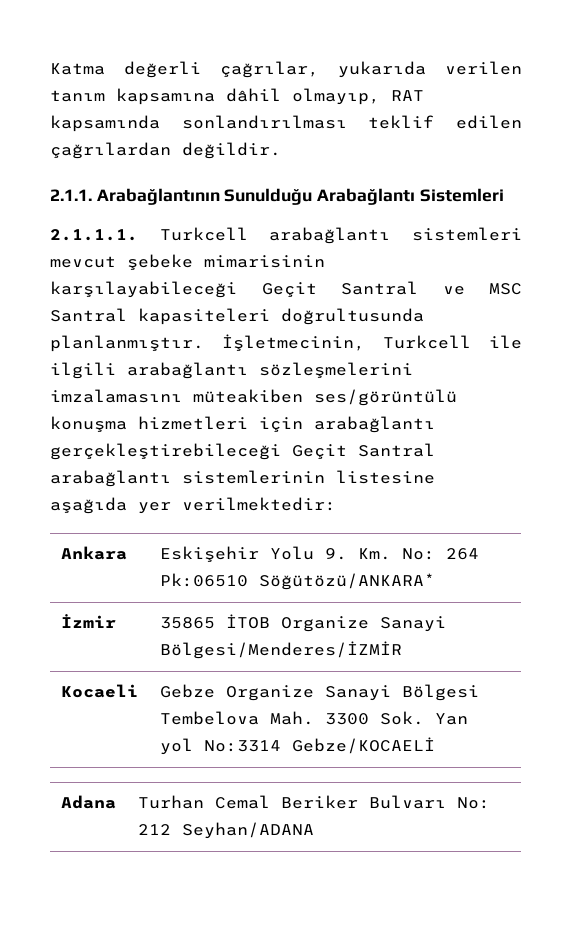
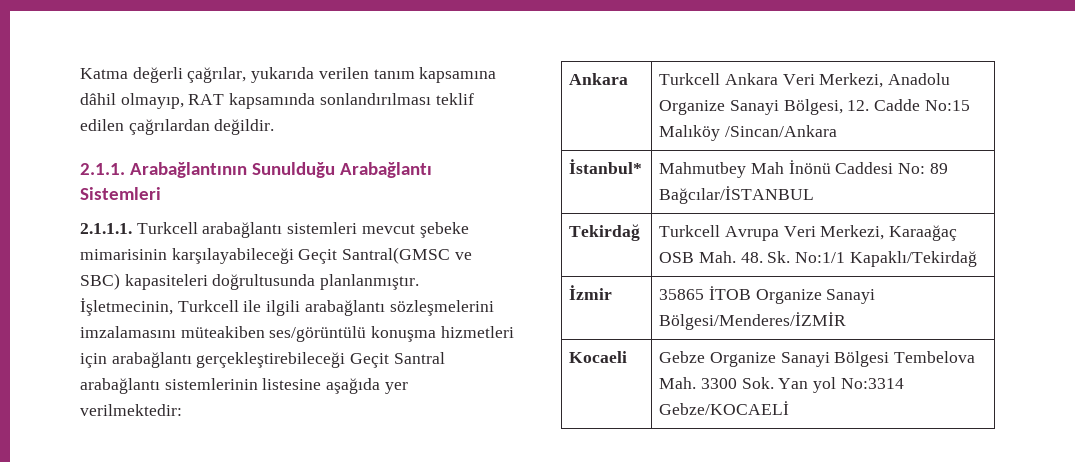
- 2.1.1.1. Turkcell arabağlantı sistemleri mevcut şebeke mimarisinin karşılayabileceği Geçit Santral ve MSC Santral kapasiteleri doğrultusunda planlanmıştır.
+ 2.1.1.1. Turkcell arabağlantı sistemleri mevcut şebeke mimarisinin karşılayabileceği Geçit Santral(GMSC ve SBC) kapasiteleri doğrultusunda planlanmıştır.
- Ankara | Eskişehir Yolu 9. Km. No: 264 Pk:06510 Söğütözü/ANKARA*
+ Ankara | Turkcell Ankara Veri Merkezi, Anadolu Organize Sanayi Bölgesi, 12. Cadde No:15 Malıköy /Sincan/Ankara
+ İstanbul* | Mahmutbey Mah İnönü Caddesi No: 89 Bağcılar/İSTANBUL
+ Tekirdağ | Turkcell Avrupa Veri Merkezi, Karaağaç OSB Mah. 48. Sk. No:1/1 Kapaklı/Tekirdağ
- Adana | Turhan Cemal Beriker Bulvarı No: 212 Seyhan/ADANA

